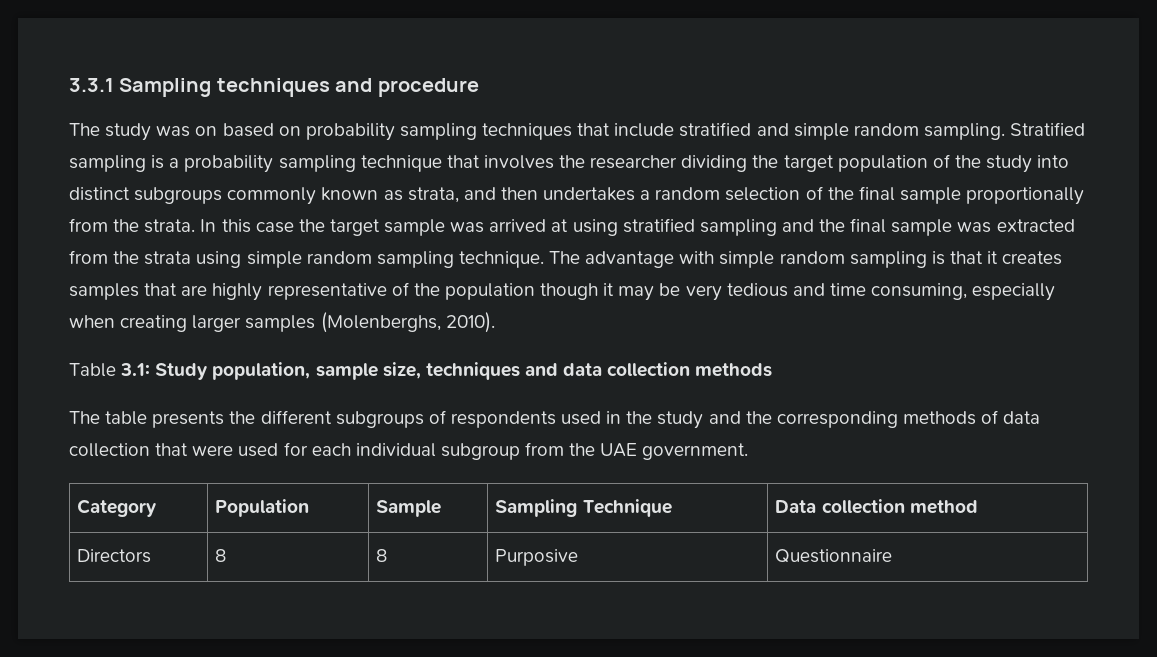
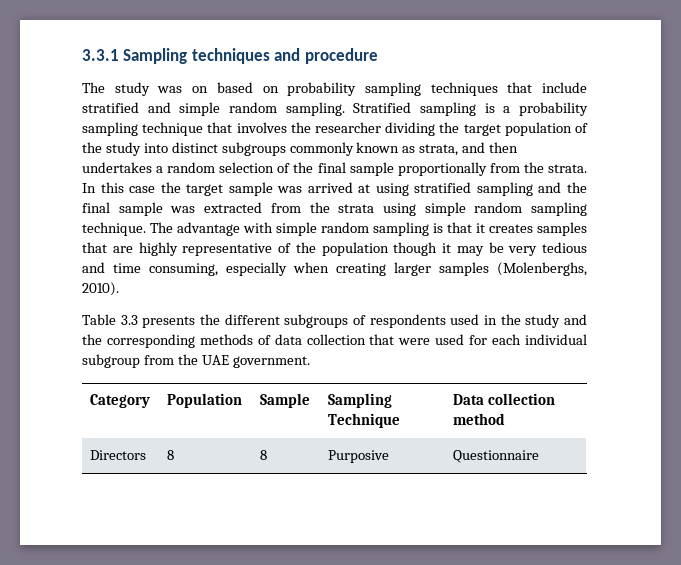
- Table 3.1: Study population, sample size, techniques and data collection methods
- The table presents the different subgroups of respondents used in the study and the corresponding methods of data collection that were used for each individual subgroup from the UAE government.
+ Table 3.3 presents the different subgroups of respondents used in the study and the corresponding methods of data collection that were used for each individual subgroup from the UAE government.

